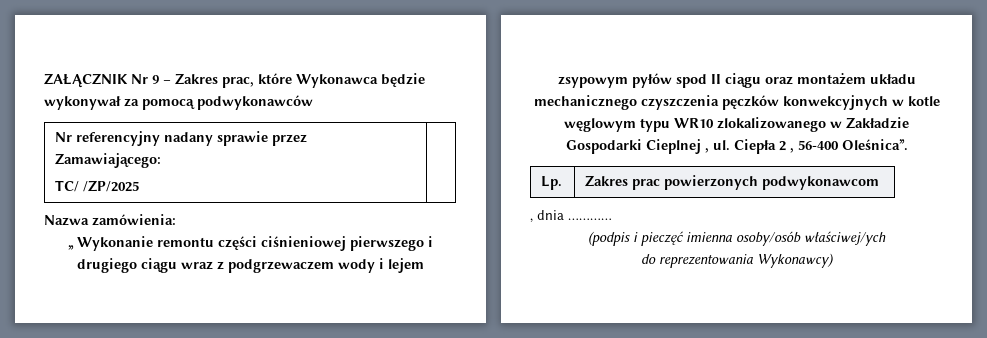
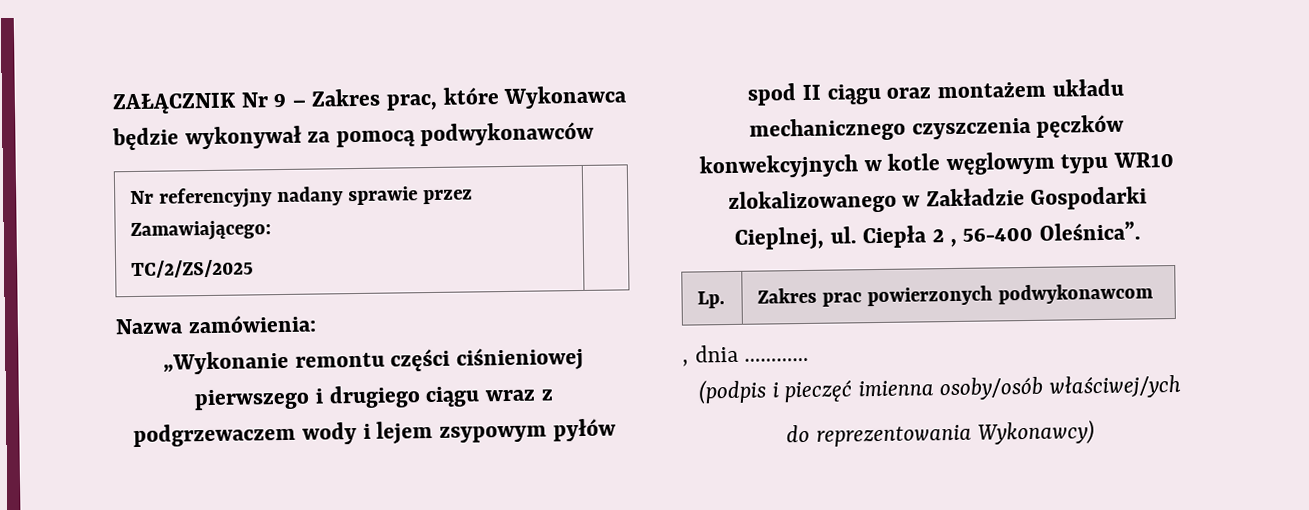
  Nr referencyjny nadany sprawie przez Zamawiającego:
- TC/ /ZP/2025 |
+ TC/2/ZS/2025 |
- „ Wykonanie remontu części ciśnieniowej pierwszego i drugiego ciągu wraz z podgrzewaczem wody i lejem zsypowym pyłów spod II ciągu oraz montażem układu mechanicznego czyszczenia pęczków konwekcyjnych w kotle węglowym typu WR10 zlokalizowanego w Zakładzie Gospodarki Cieplnej , ul.
+ „Wykonanie remontu części ciśnieniowej pierwszego i drugiego ciągu wraz z podgrzewaczem wody i lejem zsypowym pyłów spod II ciągu oraz montażem układu mechanicznego czyszczenia pęczków konwekcyjnych w kotle węglowym typu WR10 zlokalizowanego w Zakładzie Gospodarki Cieplnej, ul.

